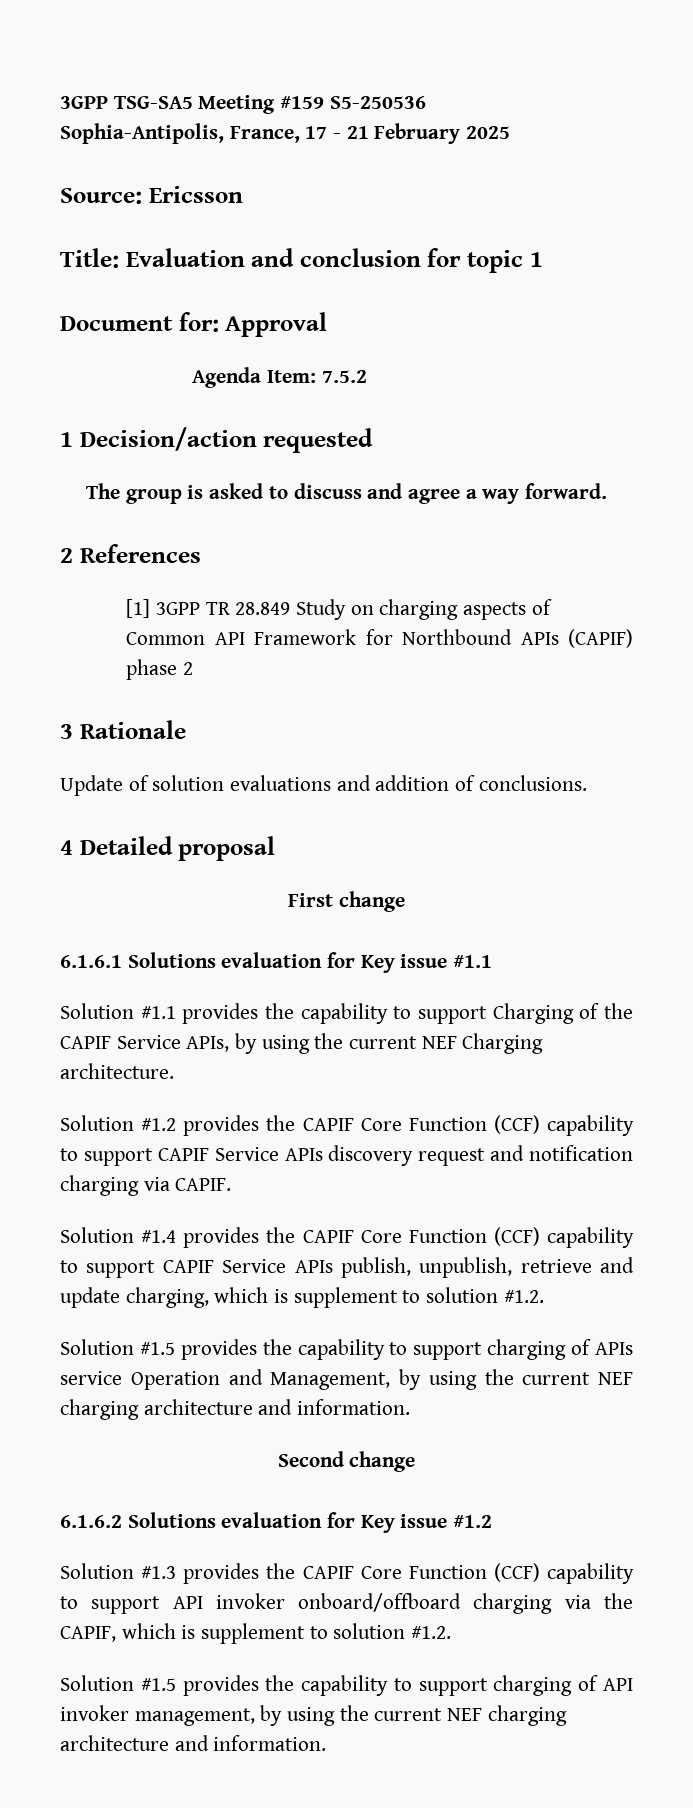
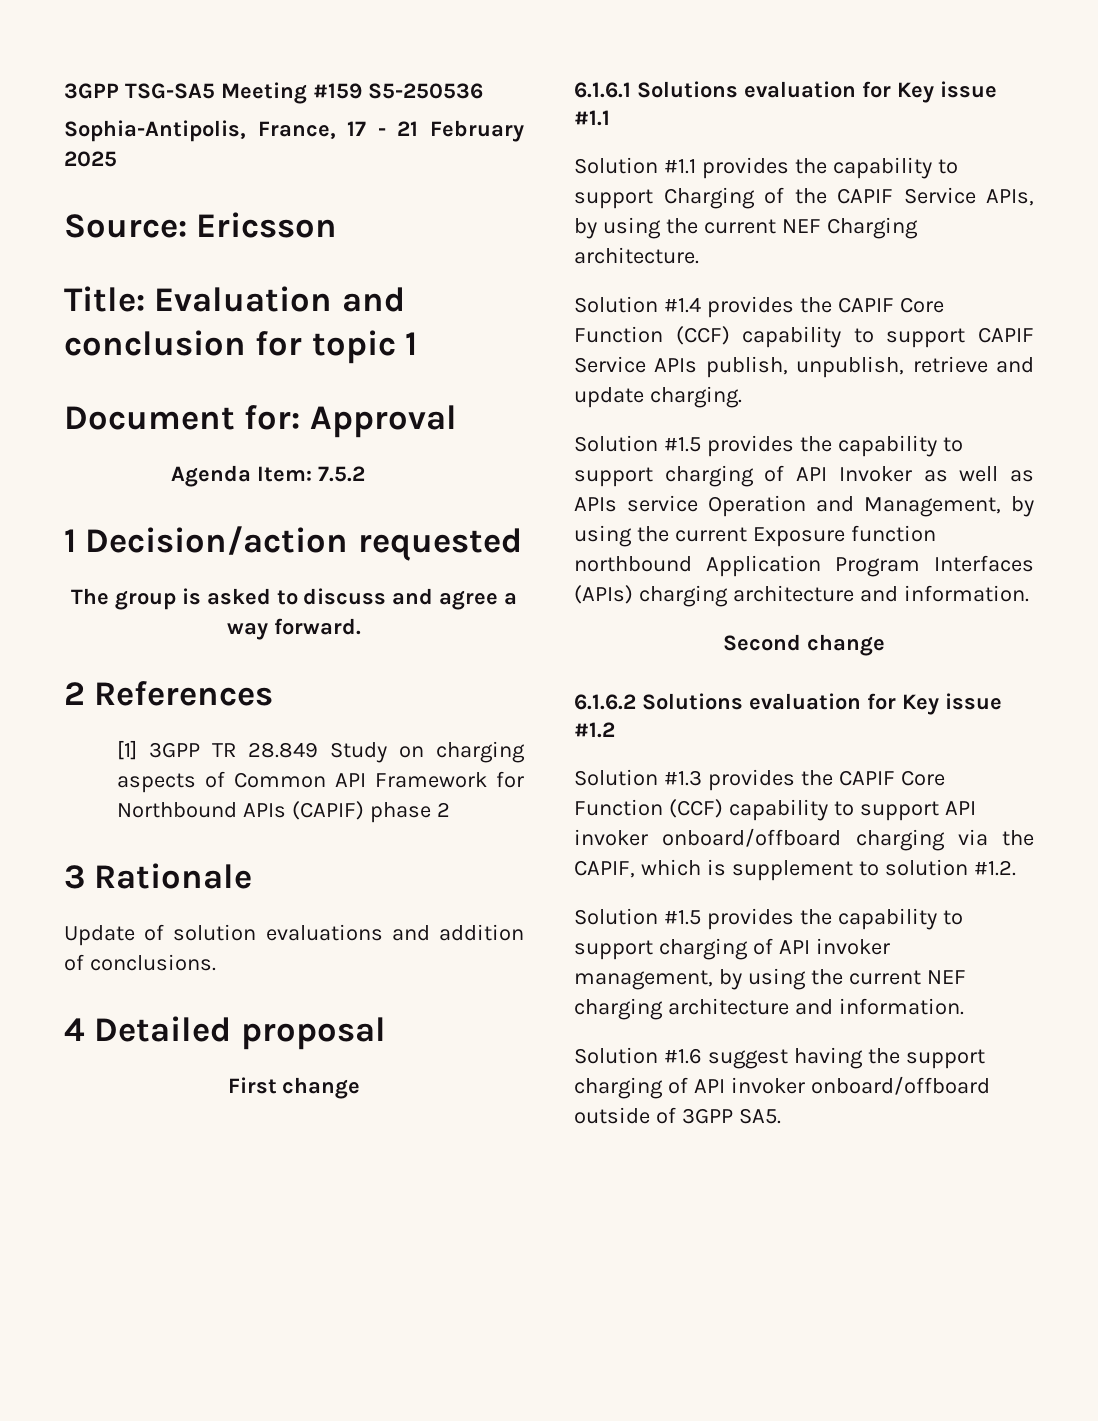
- Solution #1.2 provides the CAPIF Core Function (CCF) capability to support CAPIF Service APIs discovery request and notification charging via CAPIF.
- Solution #1.4 provides the CAPIF Core Function (CCF) capability to support CAPIF Service APIs publish, unpublish, retrieve and update charging, which is supplement to solution #1.2.
- Solution #1.5 provides the capability to support charging of APIs service Operation and Management, by using the current NEF charging architecture and information.
+ Solution #1.4 provides the CAPIF Core Function (CCF) capability to support CAPIF Service APIs publish, unpublish, retrieve and update charging.
+ Solution #1.5 provides the capability to support charging of API Invoker as well as APIs service Operation and Management, by using the current Exposure function northbound Application Program Interfaces (APIs) charging architecture and information.
+ Solution #1.6 suggest having the support charging of API invoker onboard/offboard outside of 3GPP SA5.

